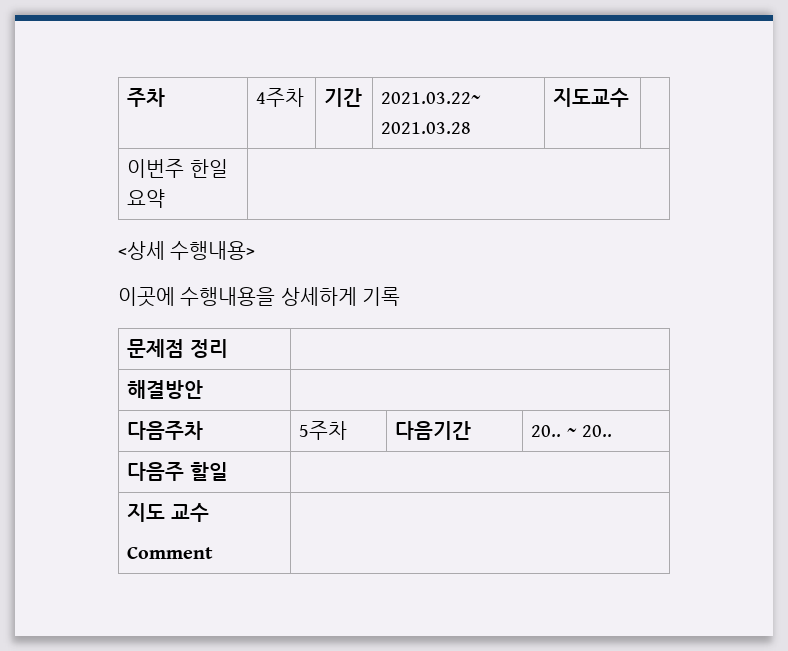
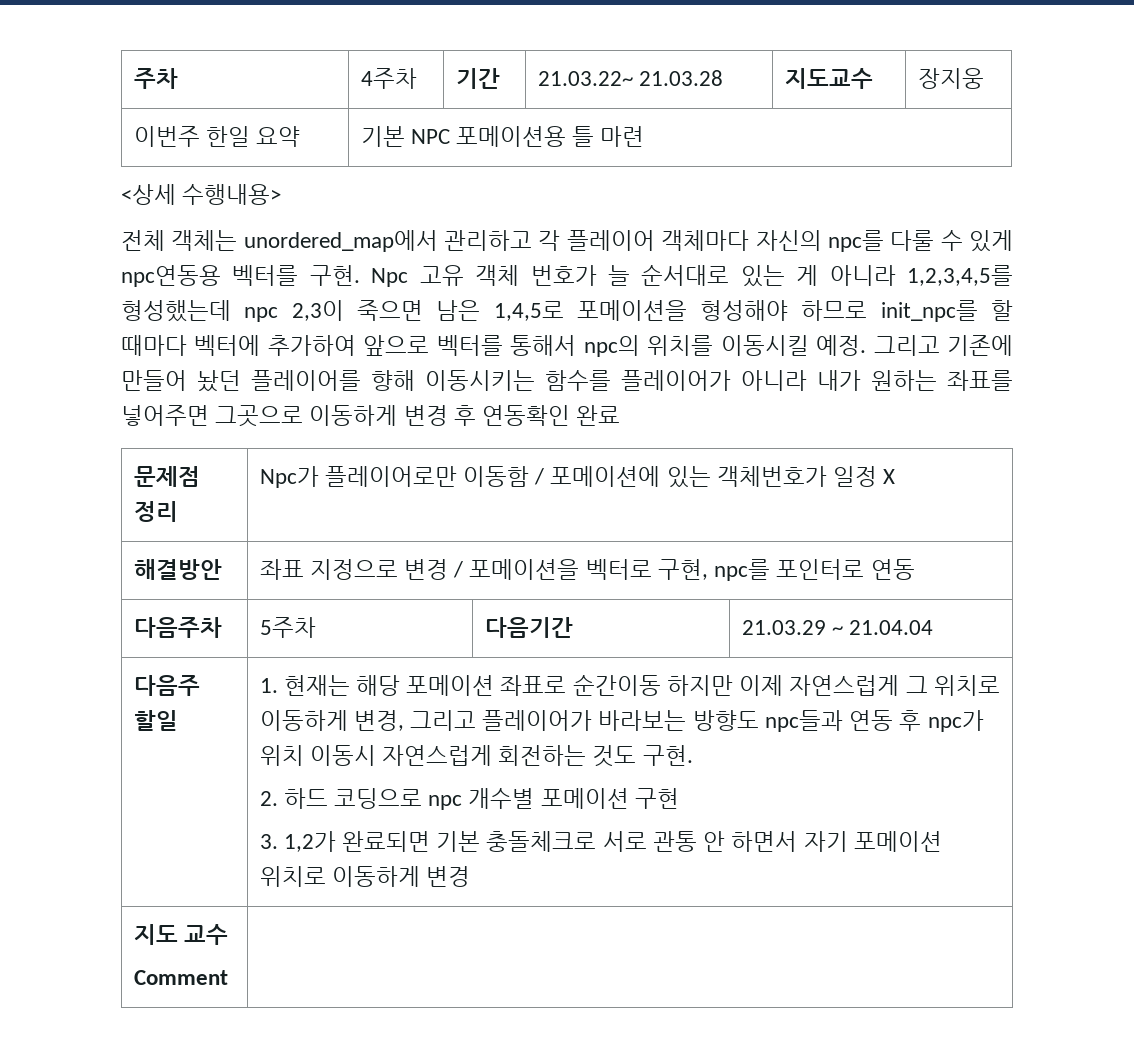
- 주차 | 4주차 | 기간 | 2021.03.22~ 2021.03.28 | 지도교수 |
+ 주차 | 4주차 | 기간 | 21.03.22~ 21.03.28 | 지도교수 | 장지웅
- 이번주 한일 요약 |
+ 이번주 한일 요약 | 기본 NPC 포메이션용 틀 마련
  <상세 수행내용>
- 이곳에 수행내용을 상세하게 기록
- 문제점 정리 |
- 해결방안 |
+ 전체 객체는 unordered_map에서 관리하고 각 플레이어 객체마다 자신의 npc를 다룰 수 있게 npc연동용 벡터를 구현. Npc 고유 객체 번호가 늘 순서대로 있는 게 아니라 1,2,3,4,5를 형성했는데 npc 2,3이 죽으면 남은 1,4,5로 포메이션을 형성해야 하므로 init_npc를 할 때마다 벡터에 추가하여 앞으로 벡터를 통해서 npc의 위치를 이동시킬 예정. 그리고 기존에 만들어 놨던 플레이어를 향해 이동시키는 함수를 플레이어가 아니라 내가 원하는 좌표를 넣어주면 그곳으로 이동하게 변경 후 연동확인 완료
+ 문제점 정리 | Npc가 플레이어로만 이동함 / 포메이션에 있는 객체번호가 일정 X
+ 해결방안 | 좌표 지정으로 변경 / 포메이션을 벡터로 구현, npc를 포인터로 연동
- 다음주차 | 5주차 | 다음기간 | 20.. ~ 20..
+ 다음주차 | 5주차 | 다음기간 | 21.03.29 ~ 21.04.04
+ 1. 현재는 해당 포메이션 좌표로 순간이동 하지만 이제 자연스럽게 그 위치로 이동하게 변경, 그리고 플레이어가 바라보는 방향도 npc들과 연동 후 npc가 위치 이동시 자연스럽게 회전하는 것도 구현.
+ 2. 하드 코딩으로 npc 개수별 포메이션 구현
+ 3. 1,2가 완료되면 기본 충돌체크로 서로 관통 안 하면서 자기 포메이션 위치로 이동하게 변경

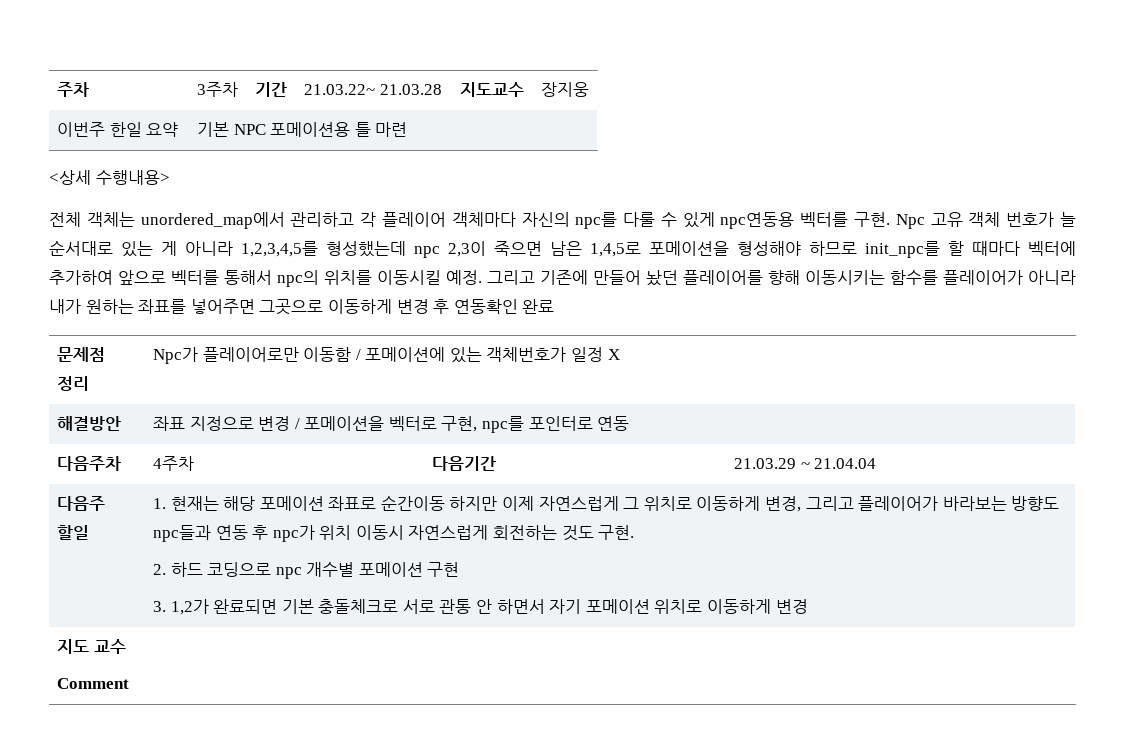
- 주차 | 4주차 | 기간 | 21.03.22~ 21.03.28 | 지도교수 | 장지웅
+ 주차 | 3주차 | 기간 | 21.03.22~ 21.03.28 | 지도교수 | 장지웅
- 다음주차 | 5주차 | 다음기간 | 21.03.29 ~ 21.04.04
+ 다음주차 | 4주차 | 다음기간 | 21.03.29 ~ 21.04.04

